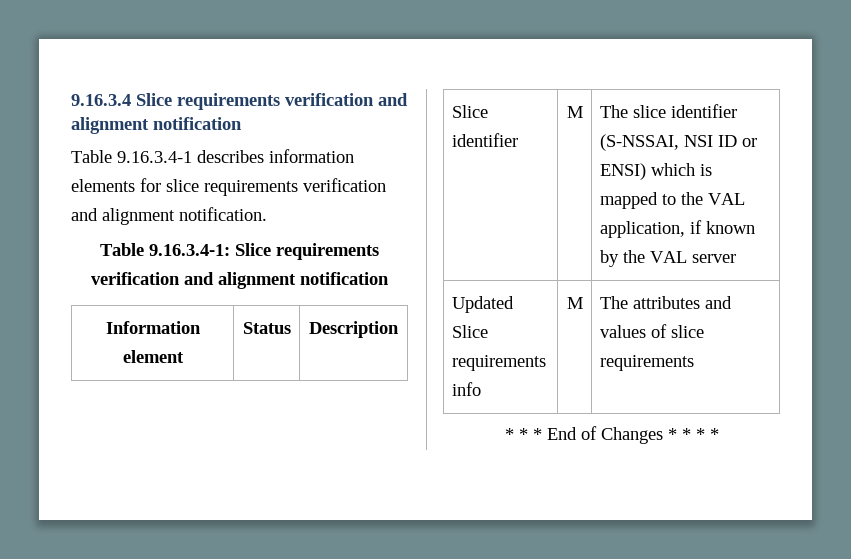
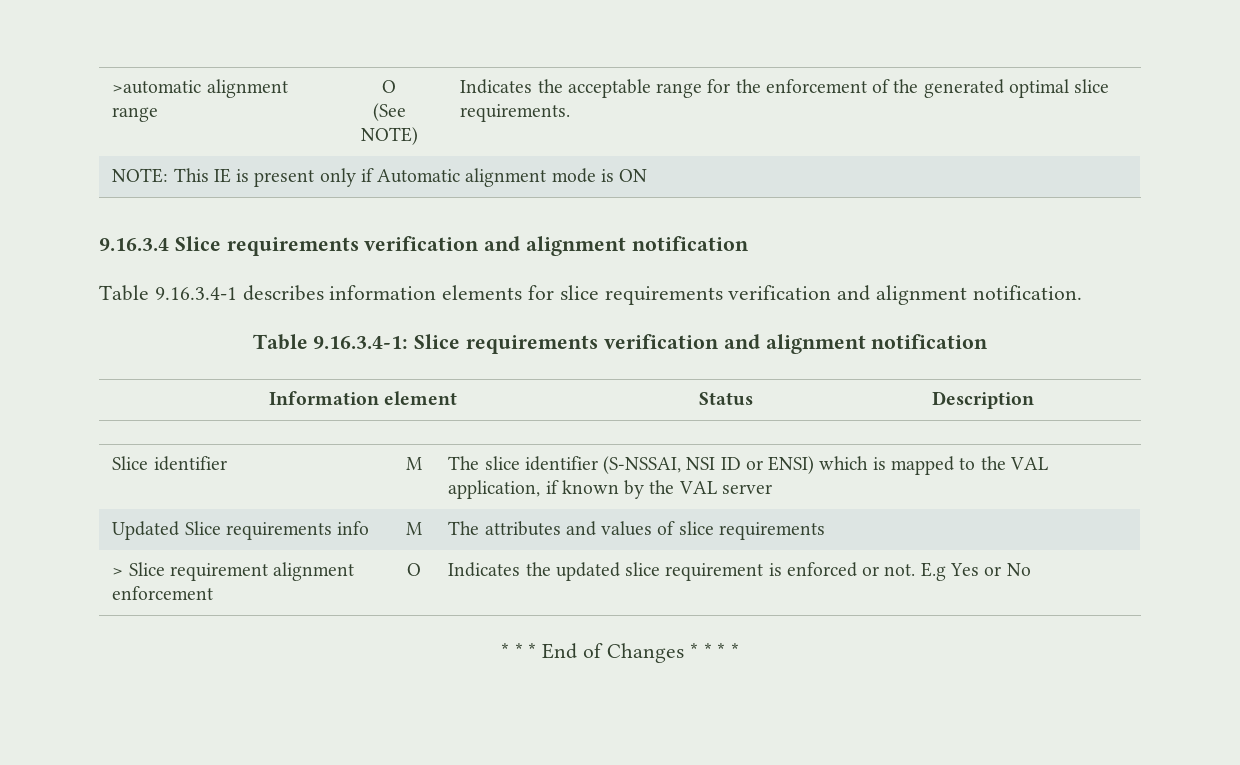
+ >automatic alignment range | O
+ (See NOTE) | Indicates the acceptable range for the enforcement of the generated optimal slice requirements.
+ NOTE: This IE is present only if Automatic alignment mode is ON
+ > Slice requirement alignment enforcement | O | Indicates the updated slice requirement is enforced or not. E.g Yes or No

